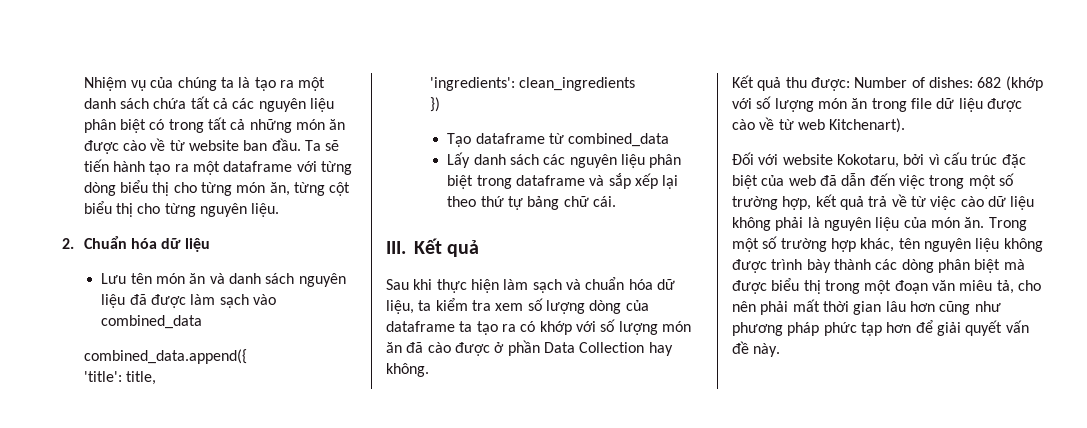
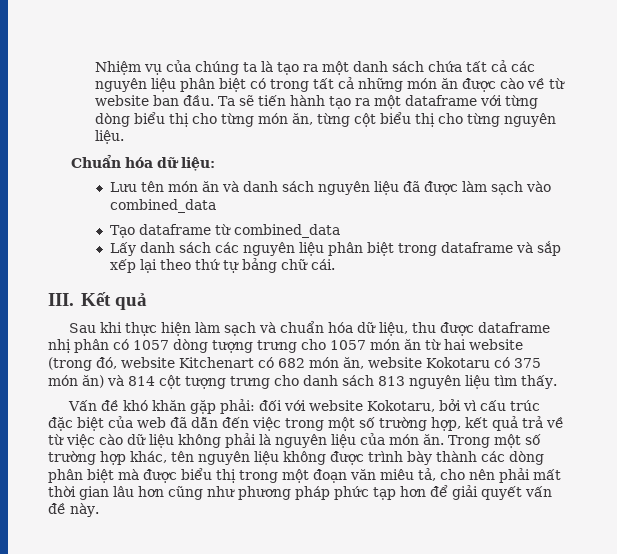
- 2. Chuẩn hóa dữ liệu
+ Chuẩn hóa dữ liệu:
- combined_data.append({
- 'title': title,
- 'ingredients': clean_ingredients
- })
- Sau khi thực hiện làm sạch và chuẩn hóa dữ liệu, ta kiểm tra xem số lượng dòng của dataframe ta tạo ra có khớp với số lượng món ăn đã cào được ở phần Data Collection hay không.
- Kết quả thu được: Number of dishes: 682 (khớp với số lượng món ăn trong file dữ liệu được cào về từ web Kitchenart).
- Đối với website Kokotaru, bởi vì cấu trúc đặc biệt của web đã dẫn đến việc trong một số trường hợp, kết quả trả về từ việc cào dữ liệu không phải là nguyên liệu của món ăn.
+ Sau khi thực hiện làm sạch và chuẩn hóa dữ liệu, thu được dataframe nhị phân có 1057 dòng tượng trưng cho 1057 món ăn từ hai website (trong đó, website Kitchenart có 682 món ăn, website Kokotaru có 375 món ăn) và 814 cột tượng trưng cho danh sách 813 nguyên liệu tìm thấy.
+ Vấn đề khó khăn gặp phải: đối với website Kokotaru, bởi vì cấu trúc đặc biệt của web đã dẫn đến việc trong một số trường hợp, kết quả trả về từ việc cào dữ liệu không phải là nguyên liệu của món ăn.

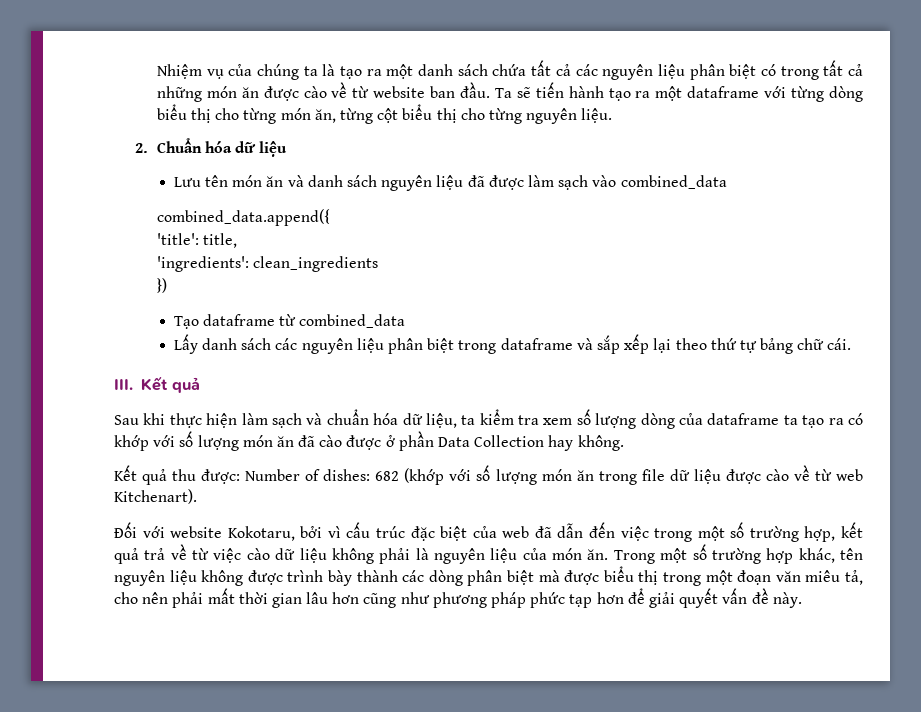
- Chuẩn hóa dữ liệu:
+ 2. Chuẩn hóa dữ liệu
+ combined_data.append({
+ 'title': title,
+ 'ingredients': clean_ingredients
+ })
- Sau khi thực hiện làm sạch và chuẩn hóa dữ liệu, thu được dataframe nhị phân có 1057 dòng tượng trưng cho 1057 món ăn từ hai website (trong đó, website Kitchenart có 682 món ăn, website Kokotaru có 375 món ăn) và 814 cột tượng trưng cho danh sách 813 nguyên liệu tìm thấy.
- Vấn đề khó khăn gặp phải: đối với website Kokotaru, bởi vì cấu trúc đặc biệt của web đã dẫn đến việc trong một số trường hợp, kết quả trả về từ việc cào dữ liệu không phải là nguyên liệu của món ăn.
+ Sau khi thực hiện làm sạch và chuẩn hóa dữ liệu, ta kiểm tra xem số lượng dòng của dataframe ta tạo ra có khớp với số lượng món ăn đã cào được ở phần Data Collection hay không.
+ Kết quả thu được: Number of dishes: 682 (khớp với số lượng món ăn trong file dữ liệu được cào về từ web Kitchenart).
+ Đối với website Kokotaru, bởi vì cấu trúc đặc biệt của web đã dẫn đến việc trong một số trường hợp, kết quả trả về từ việc cào dữ liệu không phải là nguyên liệu của món ăn.

